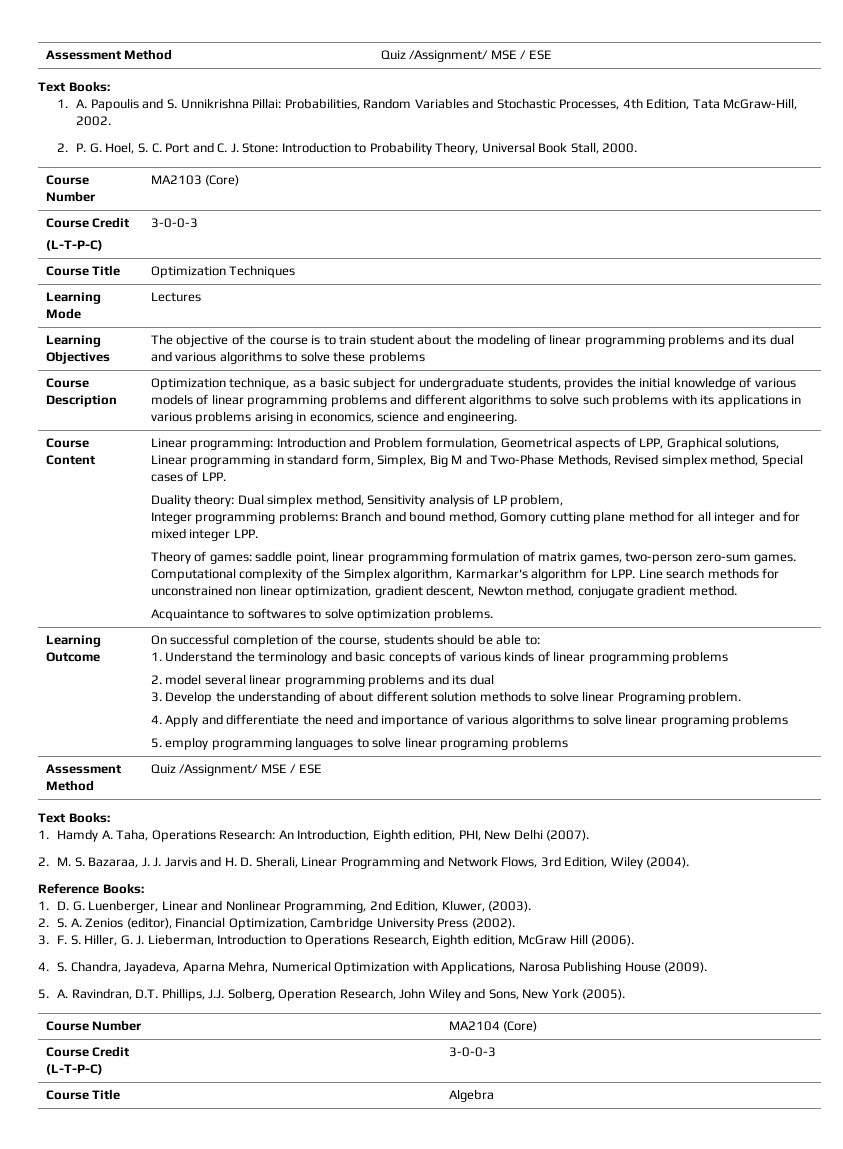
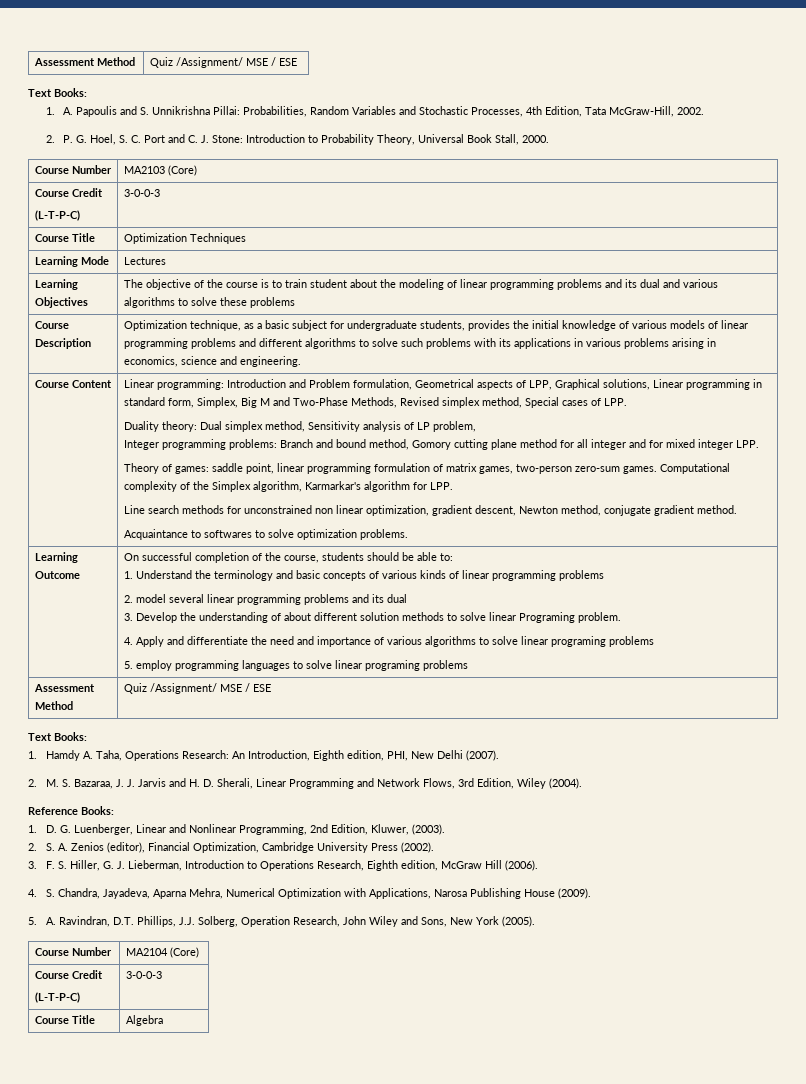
- Computational complexity of the Simplex algorithm, Karmarkar's algorithm for LPP. Line search methods for unconstrained non linear optimization, gradient descent, Newton method, conjugate gradient method.
+ Computational complexity of the Simplex algorithm, Karmarkar's algorithm for LPP.
+ Line search methods for unconstrained non linear optimization, gradient descent, Newton method, conjugate gradient method.

